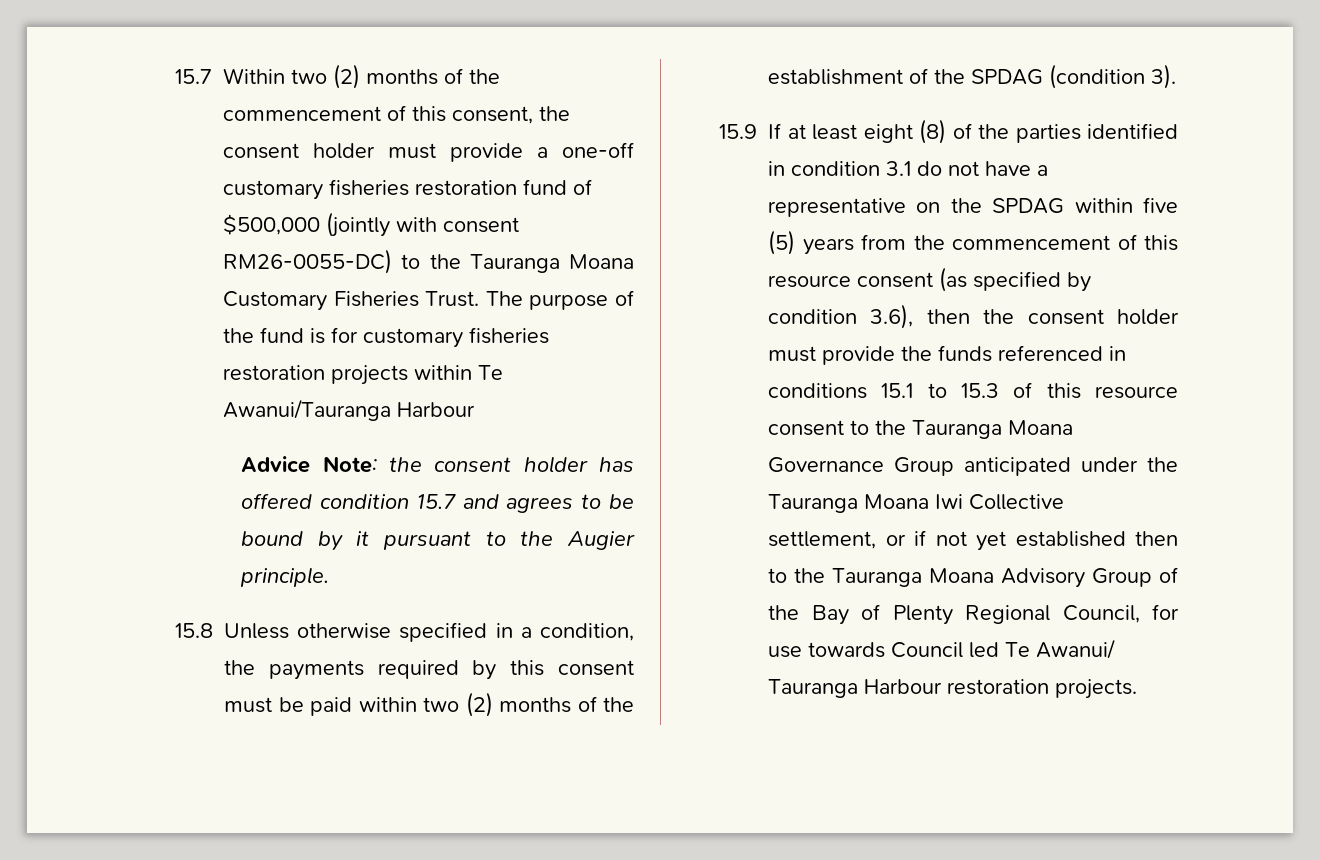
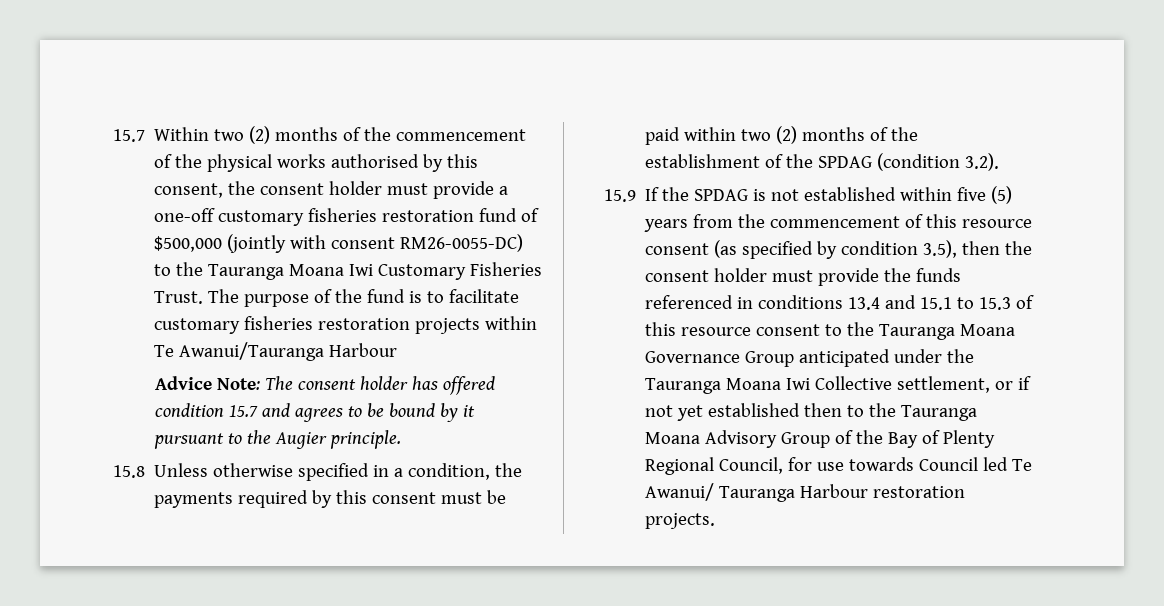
- 15.7 Within two (2) months of the commencement of this consent, the consent holder must provide a one-off customary fisheries restoration fund of $500,000 (jointly with consent RM26-0055-DC) to the Tauranga Moana Customary Fisheries Trust.
+ 15.7 Within two (2) months of the commencement of the physical works authorised by this consent, the consent holder must provide a one-off customary fisheries restoration fund of $500,000 (jointly with consent RM26-0055-DC) to the Tauranga Moana Iwi Customary Fisheries Trust.
- The purpose of the fund is for customary fisheries restoration projects within Te Awanui/Tauranga Harbour
+ The purpose of the fund is to facilitate customary fisheries restoration projects within Te Awanui/Tauranga Harbour
- Advice Note: the consent holder has offered condition 15.7 and agrees to be bound by it pursuant to the Augier principle.
+ Advice Note: The consent holder has offered condition 15.7 and agrees to be bound by it pursuant to the Augier principle.
- 15.8 Unless otherwise specified in a condition, the payments required by this consent must be paid within two (2) months of the establishment of the SPDAG (condition 3).
+ 15.8 Unless otherwise specified in a condition, the payments required by this consent must be paid within two (2) months of the establishment of the SPDAG (condition 3.2).
- 15.9 If at least eight (8) of the parties identified in condition 3.1 do not have a representative on the SPDAG within five (5) years from the commencement of this resource consent (as specified by condition 3.6), then the consent holder must provide the funds referenced in conditions 15.1 to 15.3 of this resource consent to the Tauranga Moana Governance Group anticipated under the Tauranga Moana Iwi Collective settlement, or if not yet established then to the Tauranga Moana Advisory Group of the Bay of Plenty Regional Council, for use towards Council led Te Awanui/ Tauranga Harbour restoration projects.
+ 15.9 If the SPDAG is not established within five (5) years from the commencement of this resource consent (as specified by condition 3.5), then the consent holder must provide the funds referenced in conditions 13.4 and 15.1 to 15.3 of this resource consent to the Tauranga Moana Governance Group anticipated under the Tauranga Moana Iwi Collective settlement, or if not yet established then to the Tauranga Moana Advisory Group of the Bay of Plenty Regional Council, for use towards Council led Te Awanui/ Tauranga Harbour restoration projects.

